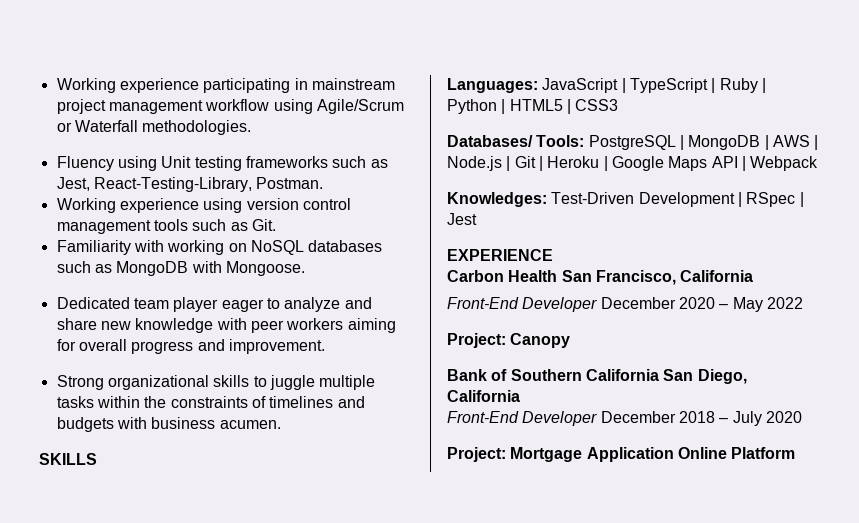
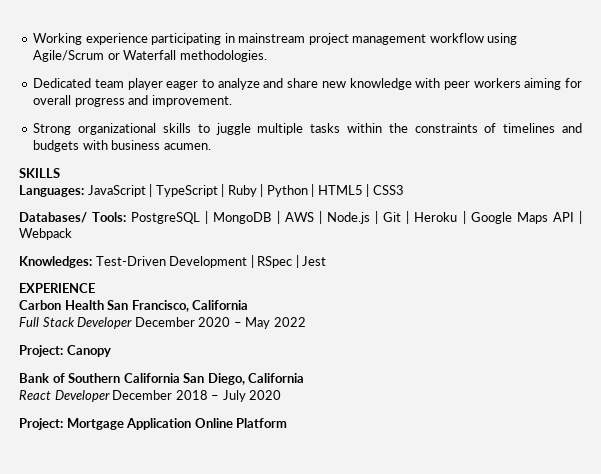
- Fluency using Unit testing frameworks such as Jest, React-Testing-Library, Postman.
- Working experience using version control management tools such as Git.
- Familiarity with working on NoSQL databases such as MongoDB with Mongoose.
- Front-End Developer December 2020 – May 2022
+ Full Stack Developer December 2020 – May 2022
- Front-End Developer December 2018 – July 2020
+ React Developer December 2018 – July 2020

